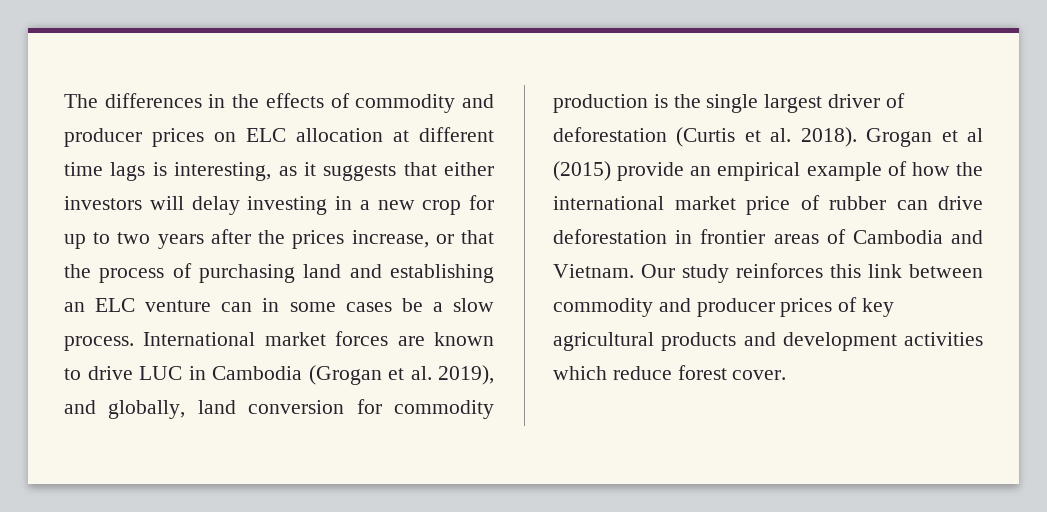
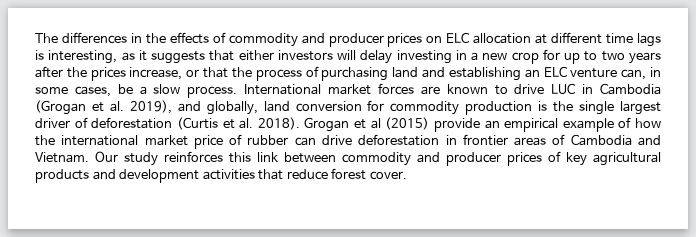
- The differences in the effects of commodity and producer prices on ELC allocation at different time lags is interesting, as it suggests that either investors will delay investing in a new crop for up to two years after the prices increase, or that the process of purchasing land and establishing an ELC venture can in some cases be a slow process.
+ The differences in the effects of commodity and producer prices on ELC allocation at different time lags is interesting, as it suggests that either investors will delay investing in a new crop for up to two years after the prices increase, or that the process of purchasing land and establishing an ELC venture can, in some cases, be a slow process.
- Our study reinforces this link between commodity and producer prices of key agricultural products and development activities which reduce forest cover.
+ Our study reinforces this link between commodity and producer prices of key agricultural products and development activities that reduce forest cover.

